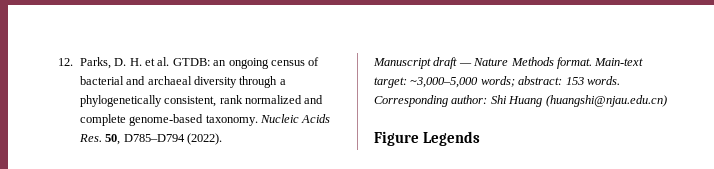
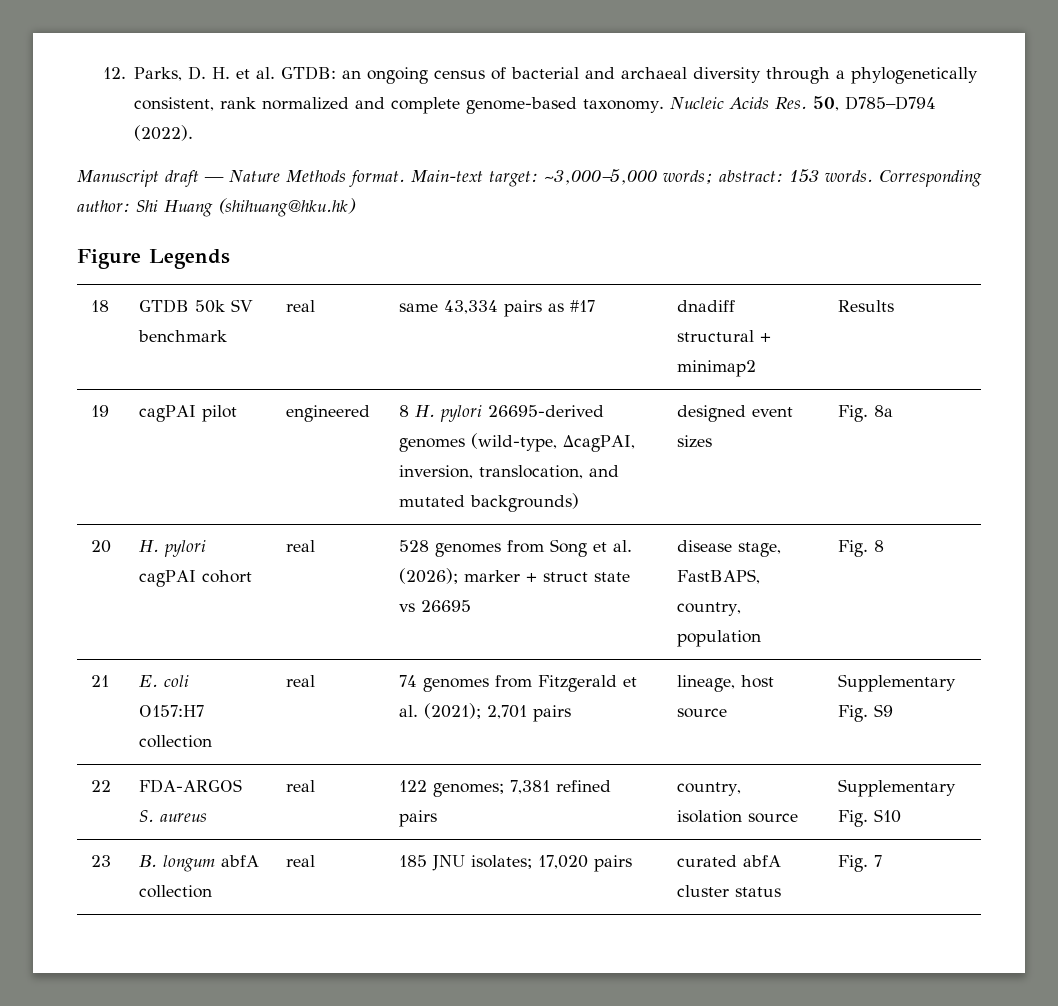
- Corresponding author: Shi Huang (huangshi@njau.edu.cn)
+ Corresponding author: Shi Huang (shihuang@hku.hk)
+ 18 | GTDB 50k SV benchmark | real | same 43,334 pairs as #17 | dnadiff structural + minimap2 | Results
+ 19 | cagPAI pilot | engineered | 8 H. pylori 26695-derived genomes (wild-type, ΔcagPAI, inversion, translocation, and mutated backgrounds) | designed event sizes | Fig. 8a
+ 20 | H. pylori cagPAI cohort | real | 528 genomes from Song et al. (2026); marker + struct state vs 26695 | disease stage, FastBAPS, country, population | Fig. 8
+ 21 | E. coli O157:H7 collection | real | 74 genomes from Fitzgerald et al. (2021); 2,701 pairs | lineage, host source | Supplementary Fig. S9
+ 22 | FDA-ARGOS S. aureus | real | 122 genomes; 7,381 refined pairs | country, isolation source | Supplementary Fig. S10
+ 23 | B. longum abfA collection | real | 185 JNU isolates; 17,020 pairs | curated abfA cluster status | Fig. 7

